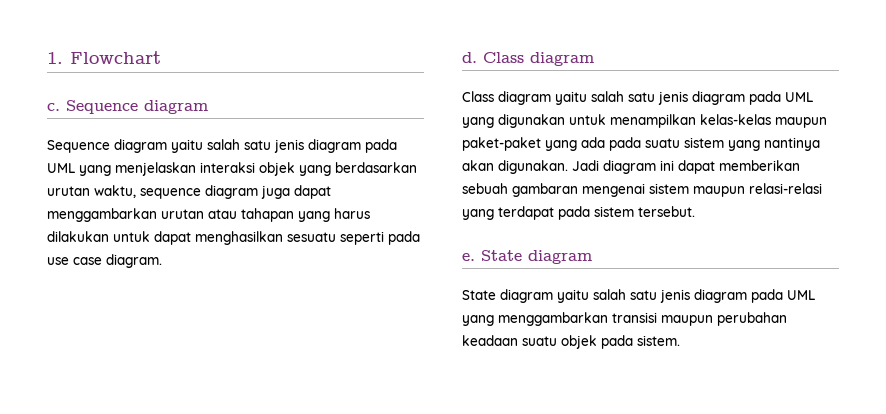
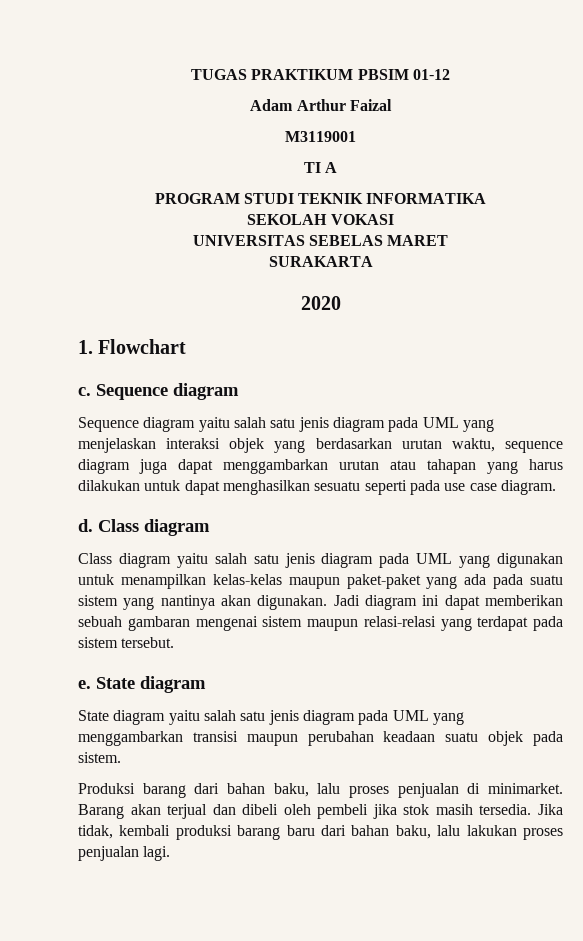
+ TUGAS PRAKTIKUM PBSIM 01-12
+ Adam Arthur Faizal
+ M3119001
+ TI A
+ PROGRAM STUDI TEKNIK INFORMATIKA
+ SEKOLAH VOKASI
+ UNIVERSITAS SEBELAS MARET
+ SURAKARTA
+ 2020
+ Produksi barang dari bahan baku, lalu proses penjualan di minimarket. Barang akan terjual dan dibeli oleh pembeli jika stok masih tersedia. Jika tidak, kembali produksi barang baru dari bahan baku, lalu lakukan proses penjualan lagi.

